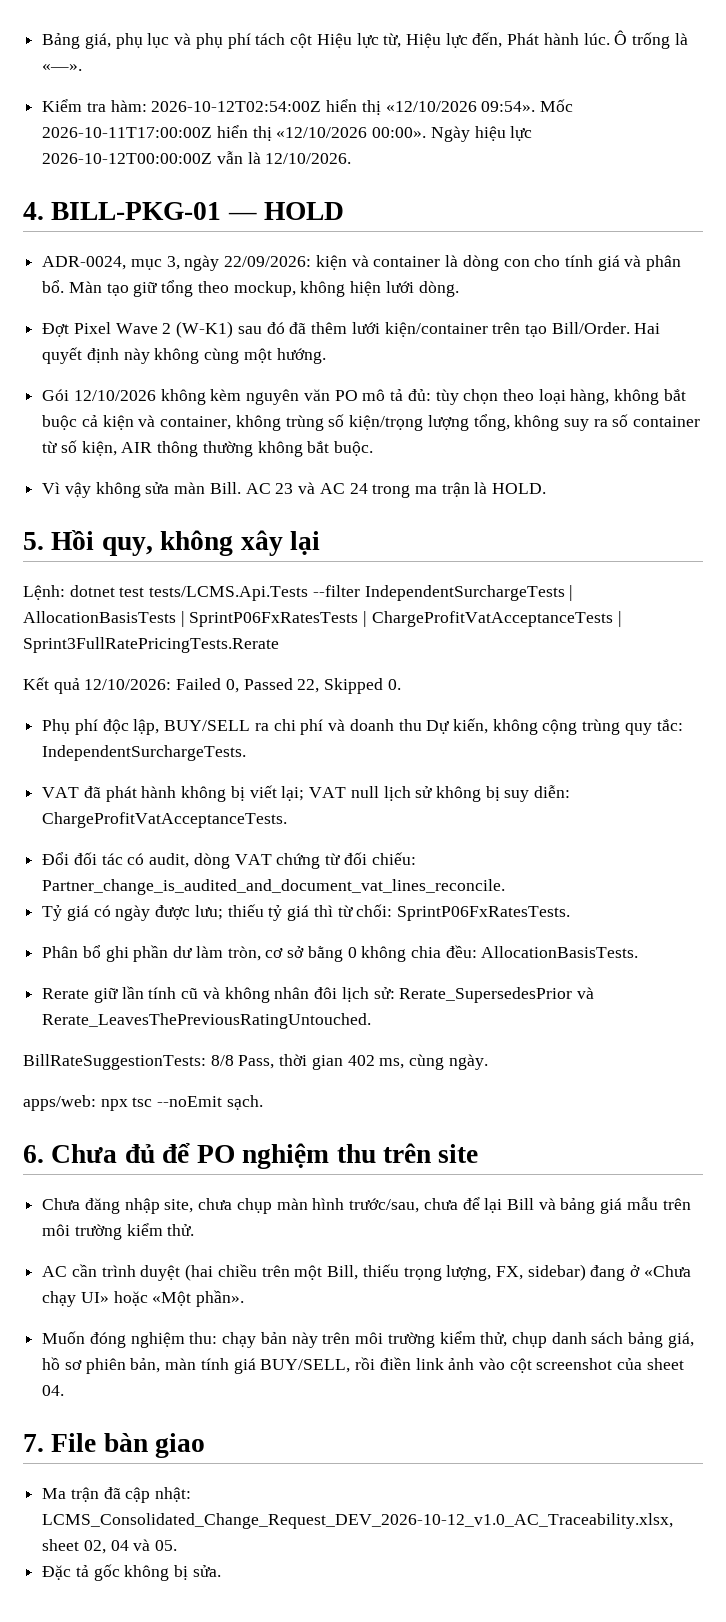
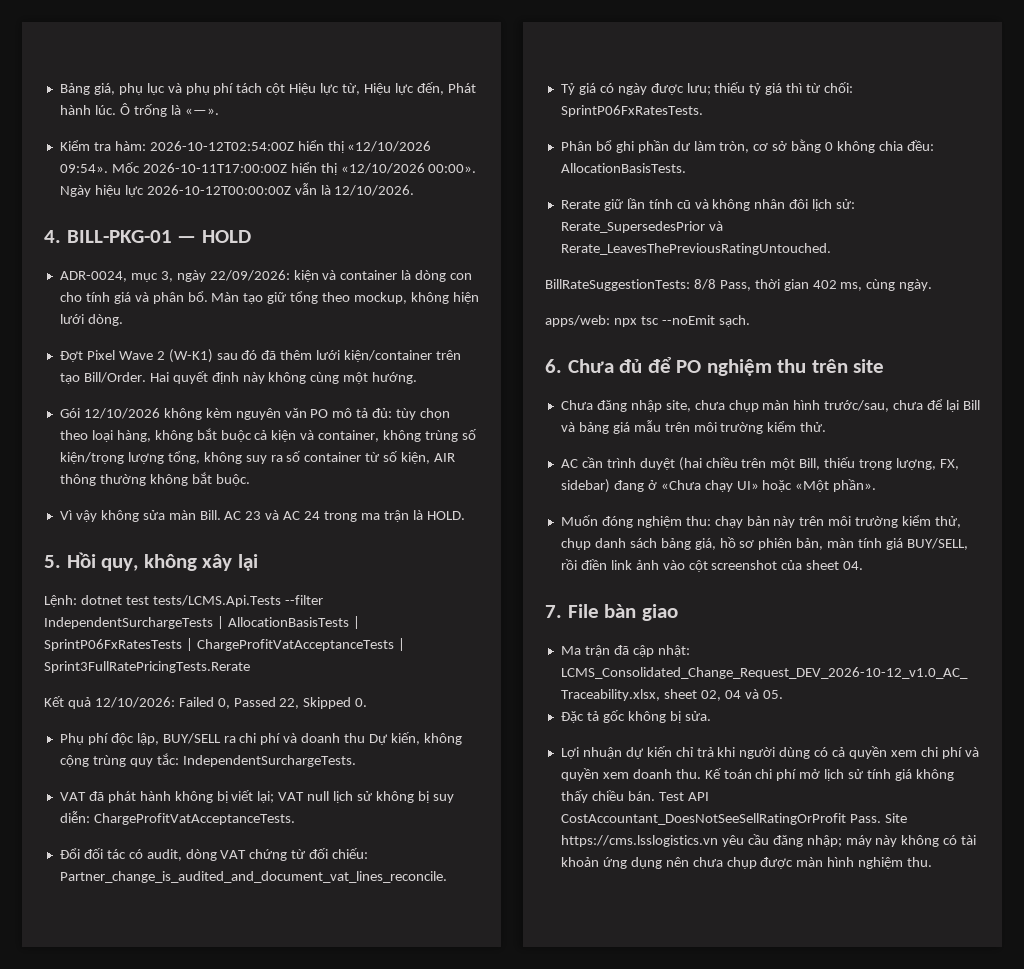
+ Lợi nhuận dự kiến chỉ trả khi người dùng có cả quyền xem chi phí và quyền xem doanh thu. Kế toán chi phí mở lịch sử tính giá không thấy chiều bán. Test API CostAccountant_DoesNotSeeSellRatingOrProfit Pass. Site https://cms.lsslogistics.vn yêu cầu đăng nhập; máy này không có tài khoản ứng dụng nên chưa chụp được màn hình nghiệm thu.

